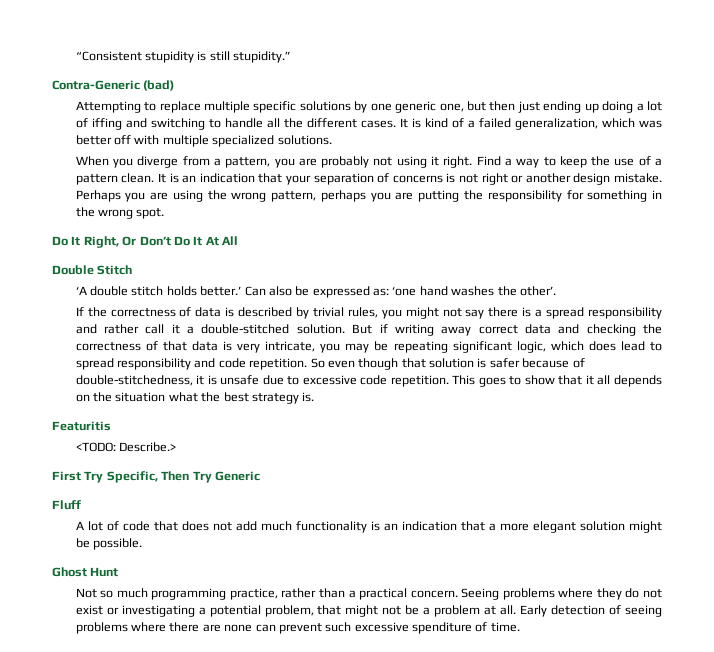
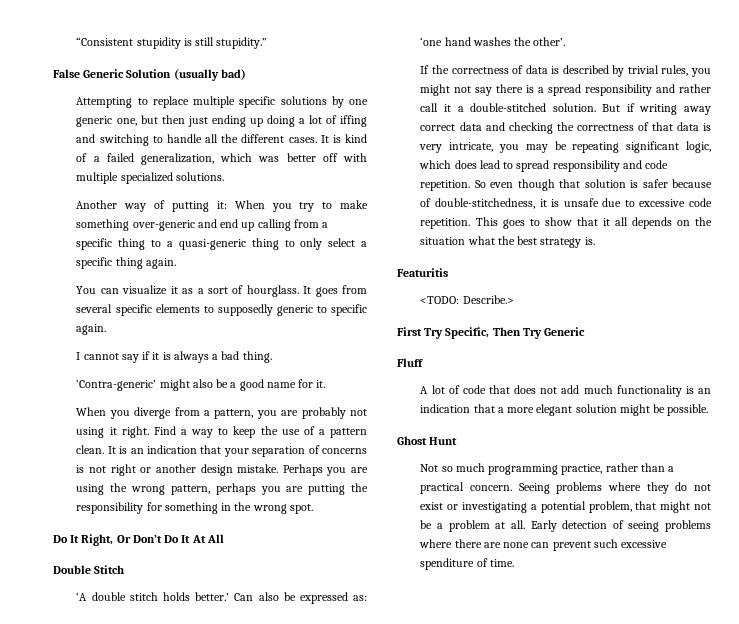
- Contra-Generic (bad)
+ False Generic Solution (usually bad)
+ Another way of putting it: When you try to make something over-generic and end up calling from a specific thing to a quasi-generic thing to only select a specific thing again.
+ You can visualize it as a sort of hourglass. It goes from several specific elements to supposedly generic to specific again.
+ I cannot say if it is always a bad thing.
+ ‘Contra-generic’ might also be a good name for it.

